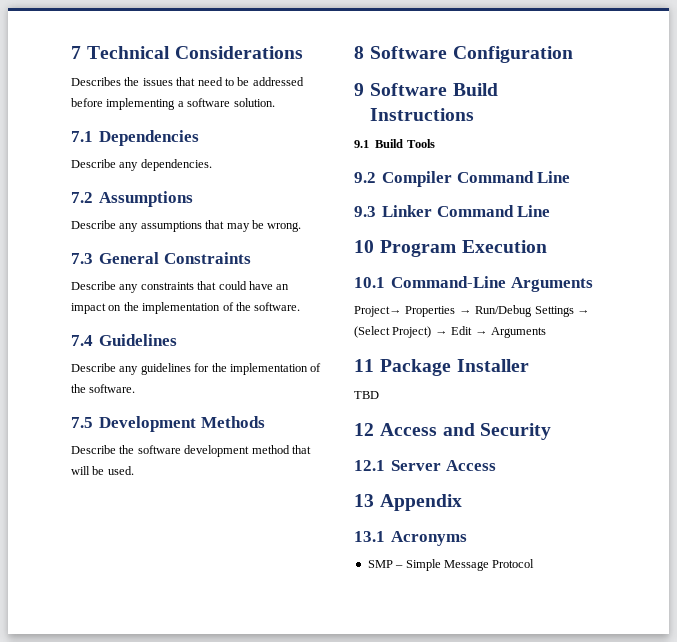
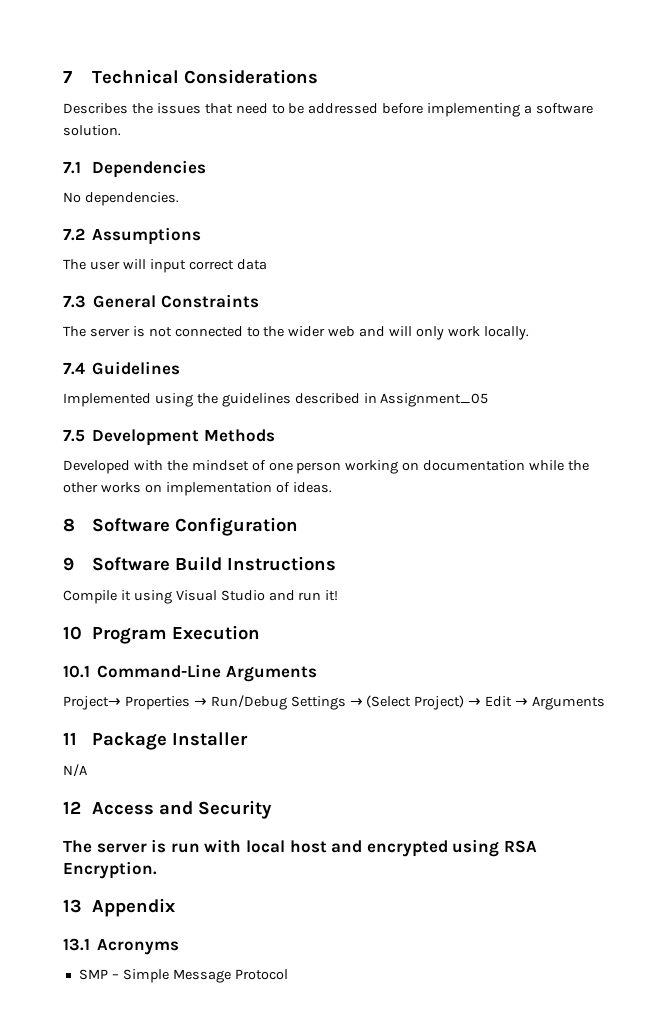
- Describe any dependencies.
+ No dependencies.
- Describe any assumptions that may be wrong.
+ The user will input correct data
  7.3 General Constraints
- Describe any constraints that could have an impact on the implementation of the software.
+ The server is not connected to the wider web and will only work locally.
  7.4 Guidelines
- Describe any guidelines for the implementation of the software.
+ Implemented using the guidelines described in Assignment_05
  7.5 Development Methods
- Describe the software development method that will be used.
+ Developed with the mindset of one person working on documentation while the other works on implementation of ideas.
- 9.1 Build Tools
- 9.2 Compiler Command Line
- 9.3 Linker Command Line
+ Compile it using Visual Studio and run it!
- TBD
+ N/A
- 12.1 Server Access
+ The server is run with local host and encrypted using RSA Encryption.

